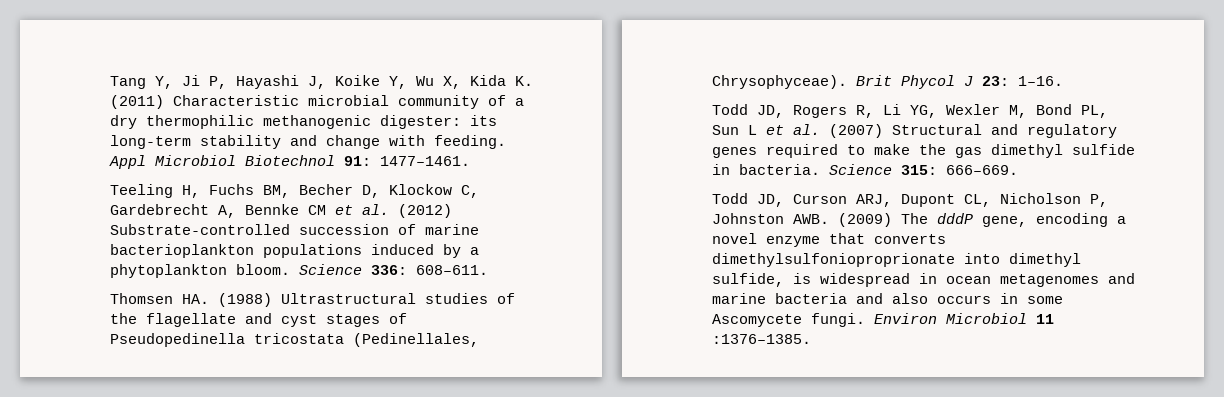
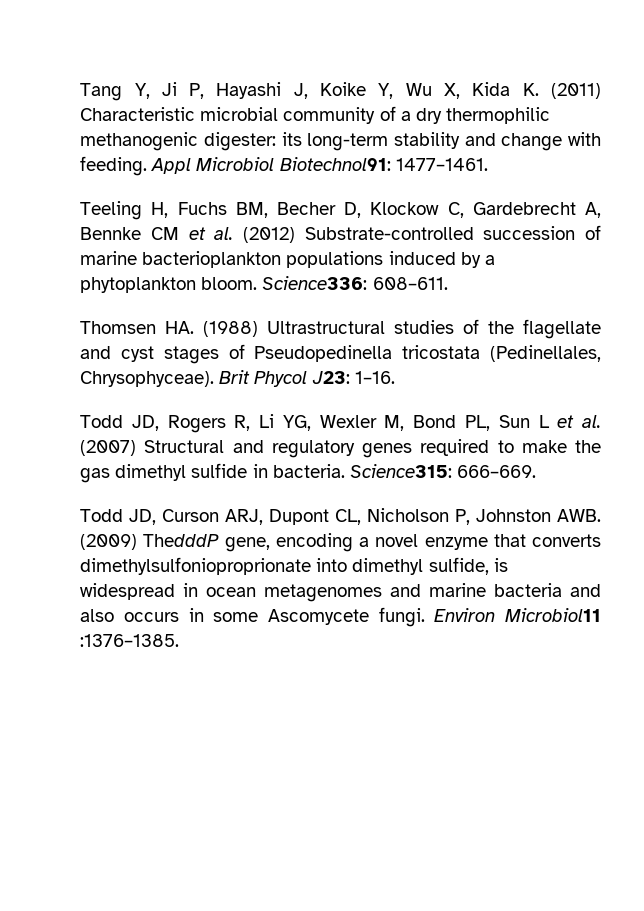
- Appl Microbiol Biotechnol 91: 1477–1461.
+ Appl Microbiol Biotechnol91: 1477–1461.
- Science 336: 608–611.
+ Science336: 608–611.
- Brit Phycol J 23: 1–16.
+ Brit Phycol J23: 1–16.
- Science 315: 666–669.
+ Science315: 666–669.
- Todd JD, Curson ARJ, Dupont CL, Nicholson P, Johnston AWB. (2009) The dddP gene, encoding a novel enzyme that converts dimethylsulfonioproprionate into dimethyl sulfide, is widespread in ocean metagenomes and marine bacteria and also occurs in some Ascomycete fungi.
+ Todd JD, Curson ARJ, Dupont CL, Nicholson P, Johnston AWB. (2009) ThedddP gene, encoding a novel enzyme that converts dimethylsulfonioproprionate into dimethyl sulfide, is widespread in ocean metagenomes and marine bacteria and also occurs in some Ascomycete fungi.
- Environ Microbiol 11 :1376–1385.
+ Environ Microbiol11 :1376–1385.

